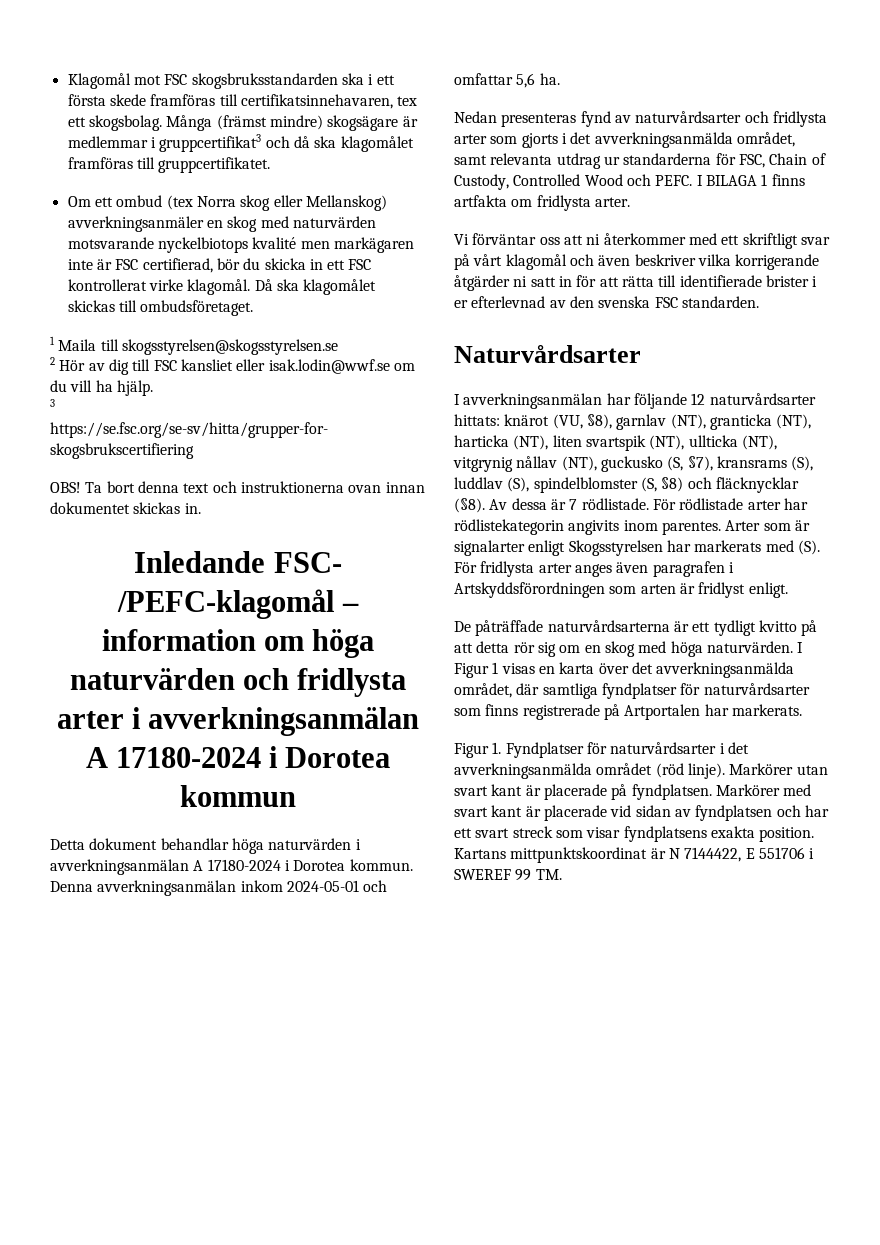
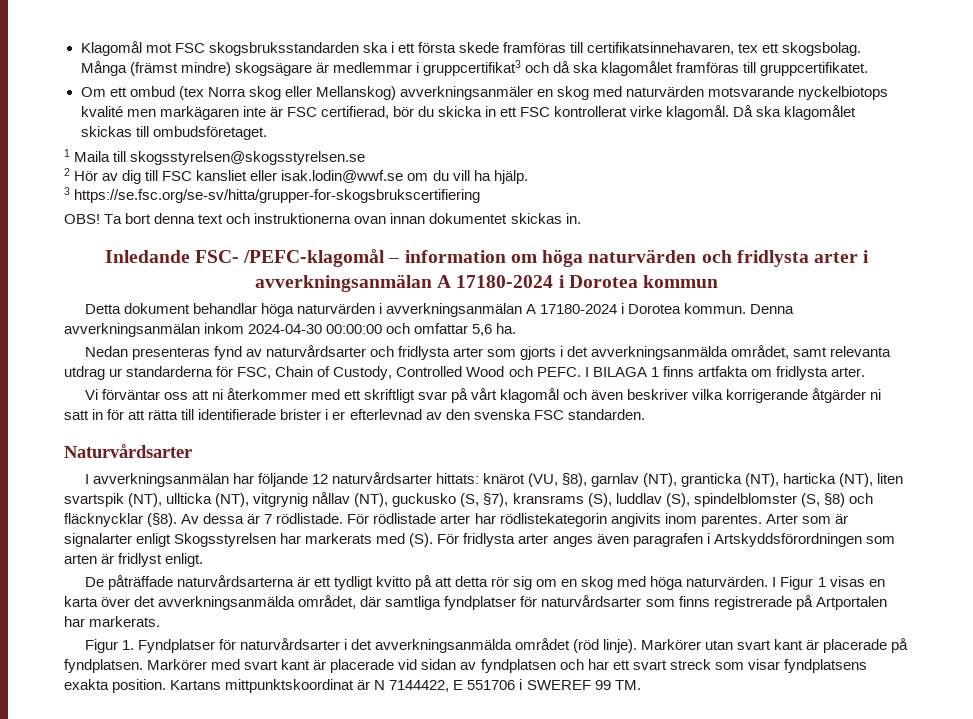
- Denna avverkningsanmälan inkom 2024-05-01 och omfattar 5,6 ha.
+ Denna avverkningsanmälan inkom 2024-04-30 00:00:00 och omfattar 5,6 ha.

